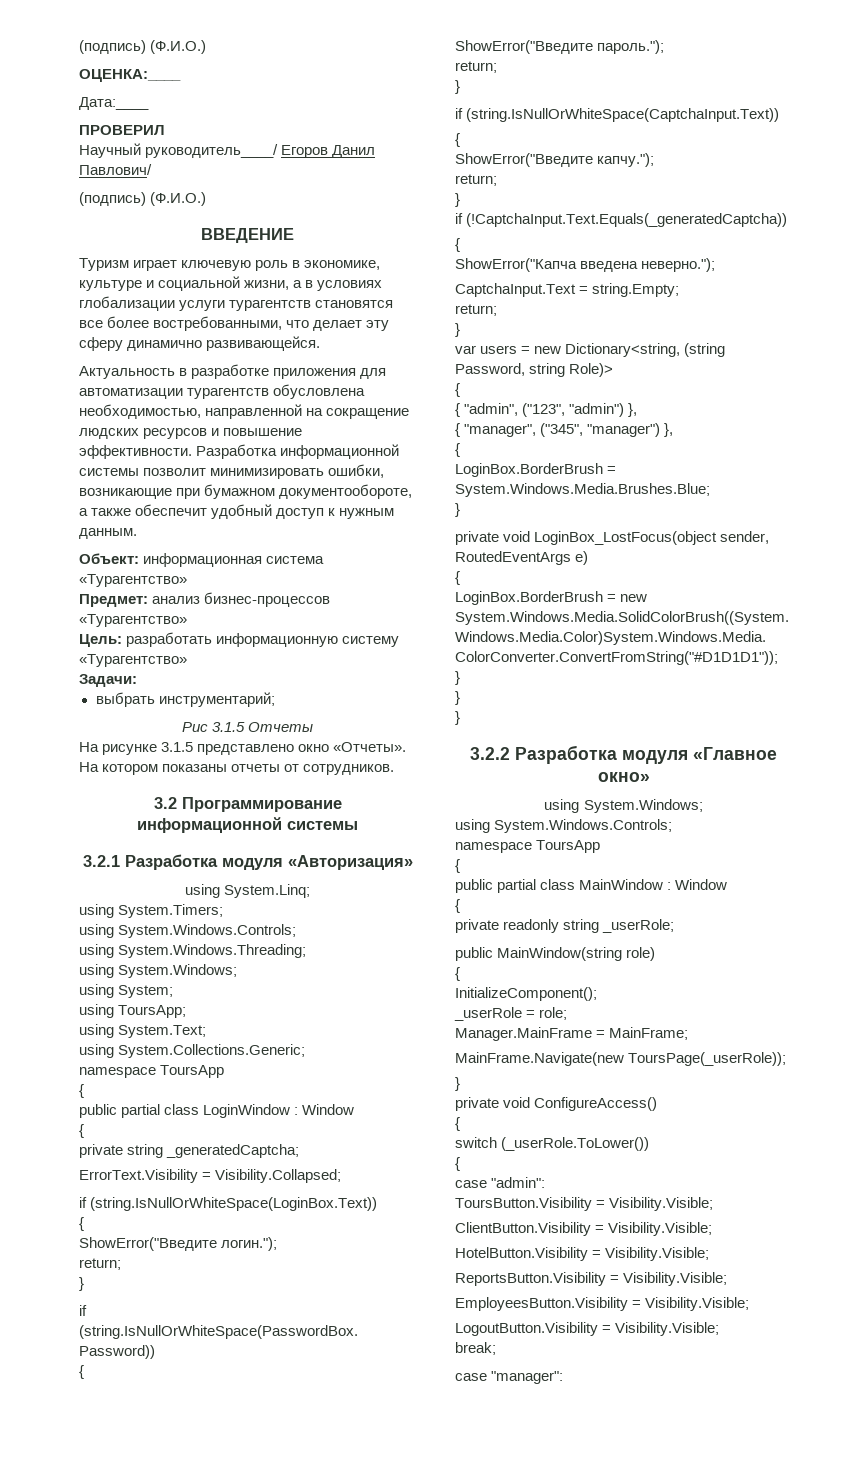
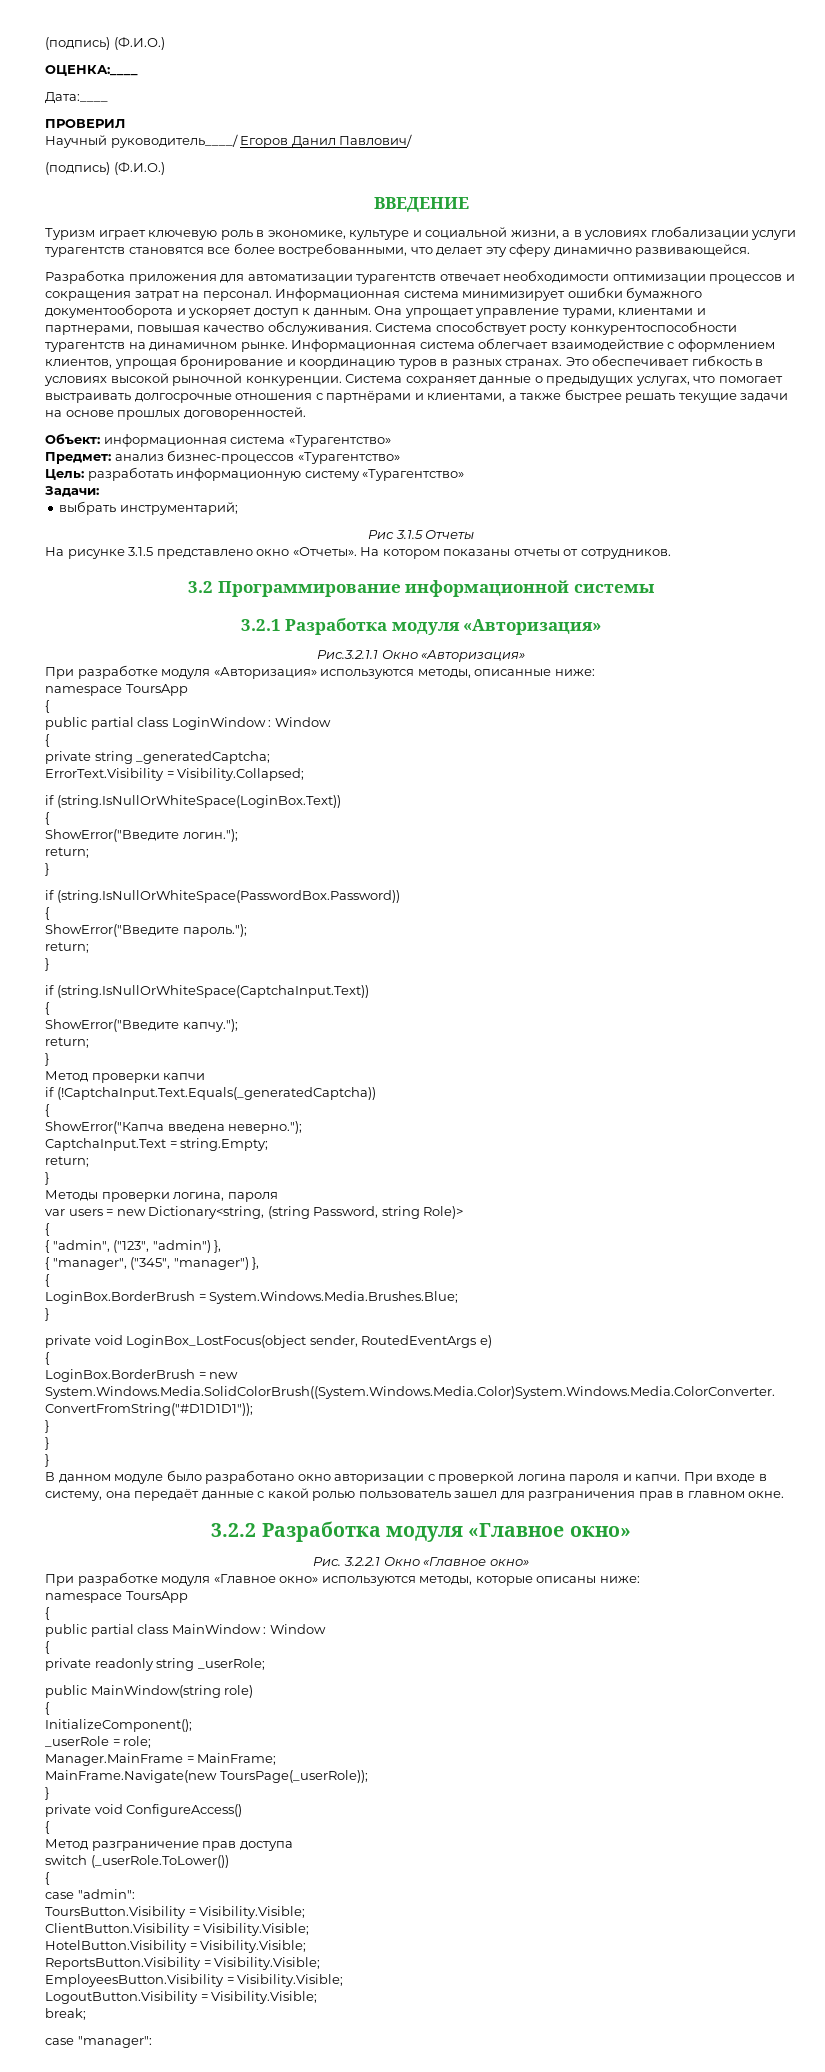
- Актуальность в разработке приложения для автоматизации турагентств обусловлена необходимостью, направленной на сокращение людских ресурсов и повышение эффективности. Разработка информационной системы позволит минимизировать ошибки, возникающие при бумажном документообороте, а также обеспечит удобный доступ к нужным данным.
+ Разработка приложения для автоматизации турагентств отвечает необходимости оптимизации процессов и сокращения затрат на персонал. Информационная система минимизирует ошибки бумажного документооборота и ускоряет доступ к данным. Она упрощает управление турами, клиентами и партнерами, повышая качество обслуживания. Система способствует росту конкурентоспособности турагентств на динамичном рынке. Информационная система облегчает взаимодействие с оформлением клиентов, упрощая бронирование и координацию туров в разных странах. Это обеспечивает гибкость в условиях высокой рыночной конкуренции. Система сохраняет данные о предыдущих услугах, что помогает выстраивать долгосрочные отношения с партнёрами и клиентами, а также быстрее решать текущие задачи на основе прошлых договоренностей.
- using System.Linq;
- using System.Timers;
- using System.Windows.Controls;
- using System.Windows.Threading;
- using System.Windows;
- using System;
- using ToursApp;
- using System.Text;
- using System.Collections.Generic;
+ Рис.3.2.1.1 Окно «Авторизация»
+ При разработке модуля «Авторизация» используются методы, описанные ниже:
+ Метод проверки капчи
+ Методы проверки логина, пароля
+ В данном модуле было разработано окно авторизации с проверкой логина пароля и капчи. При входе в систему, она передаёт данные с какой ролью пользователь зашел для разграничения прав в главном окне.
  3.2.2 Разработка модуля «Главное окно»
- using System.Windows;
- using System.Windows.Controls;
+ Рис. 3.2.2.1 Окно «Главное окно»
+ При разработке модуля «Главное окно» используются методы, которые описаны ниже:
+ Метод разграничение прав доступа

